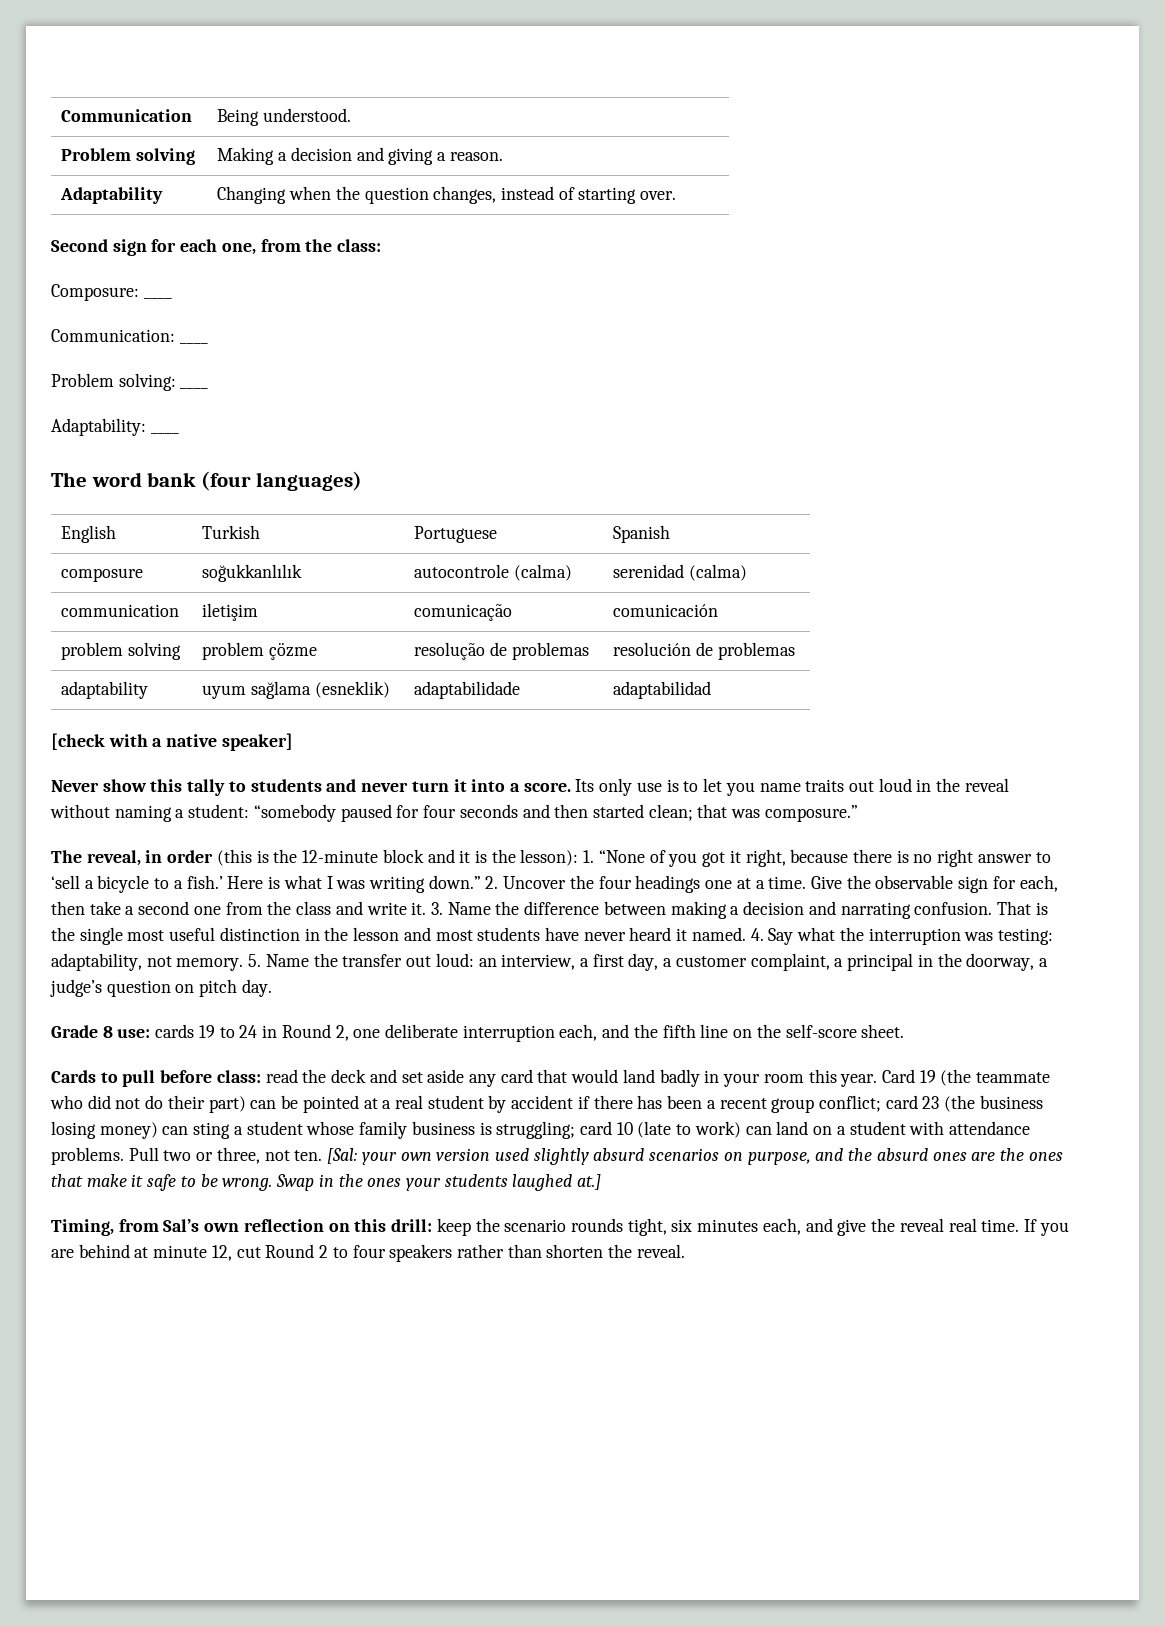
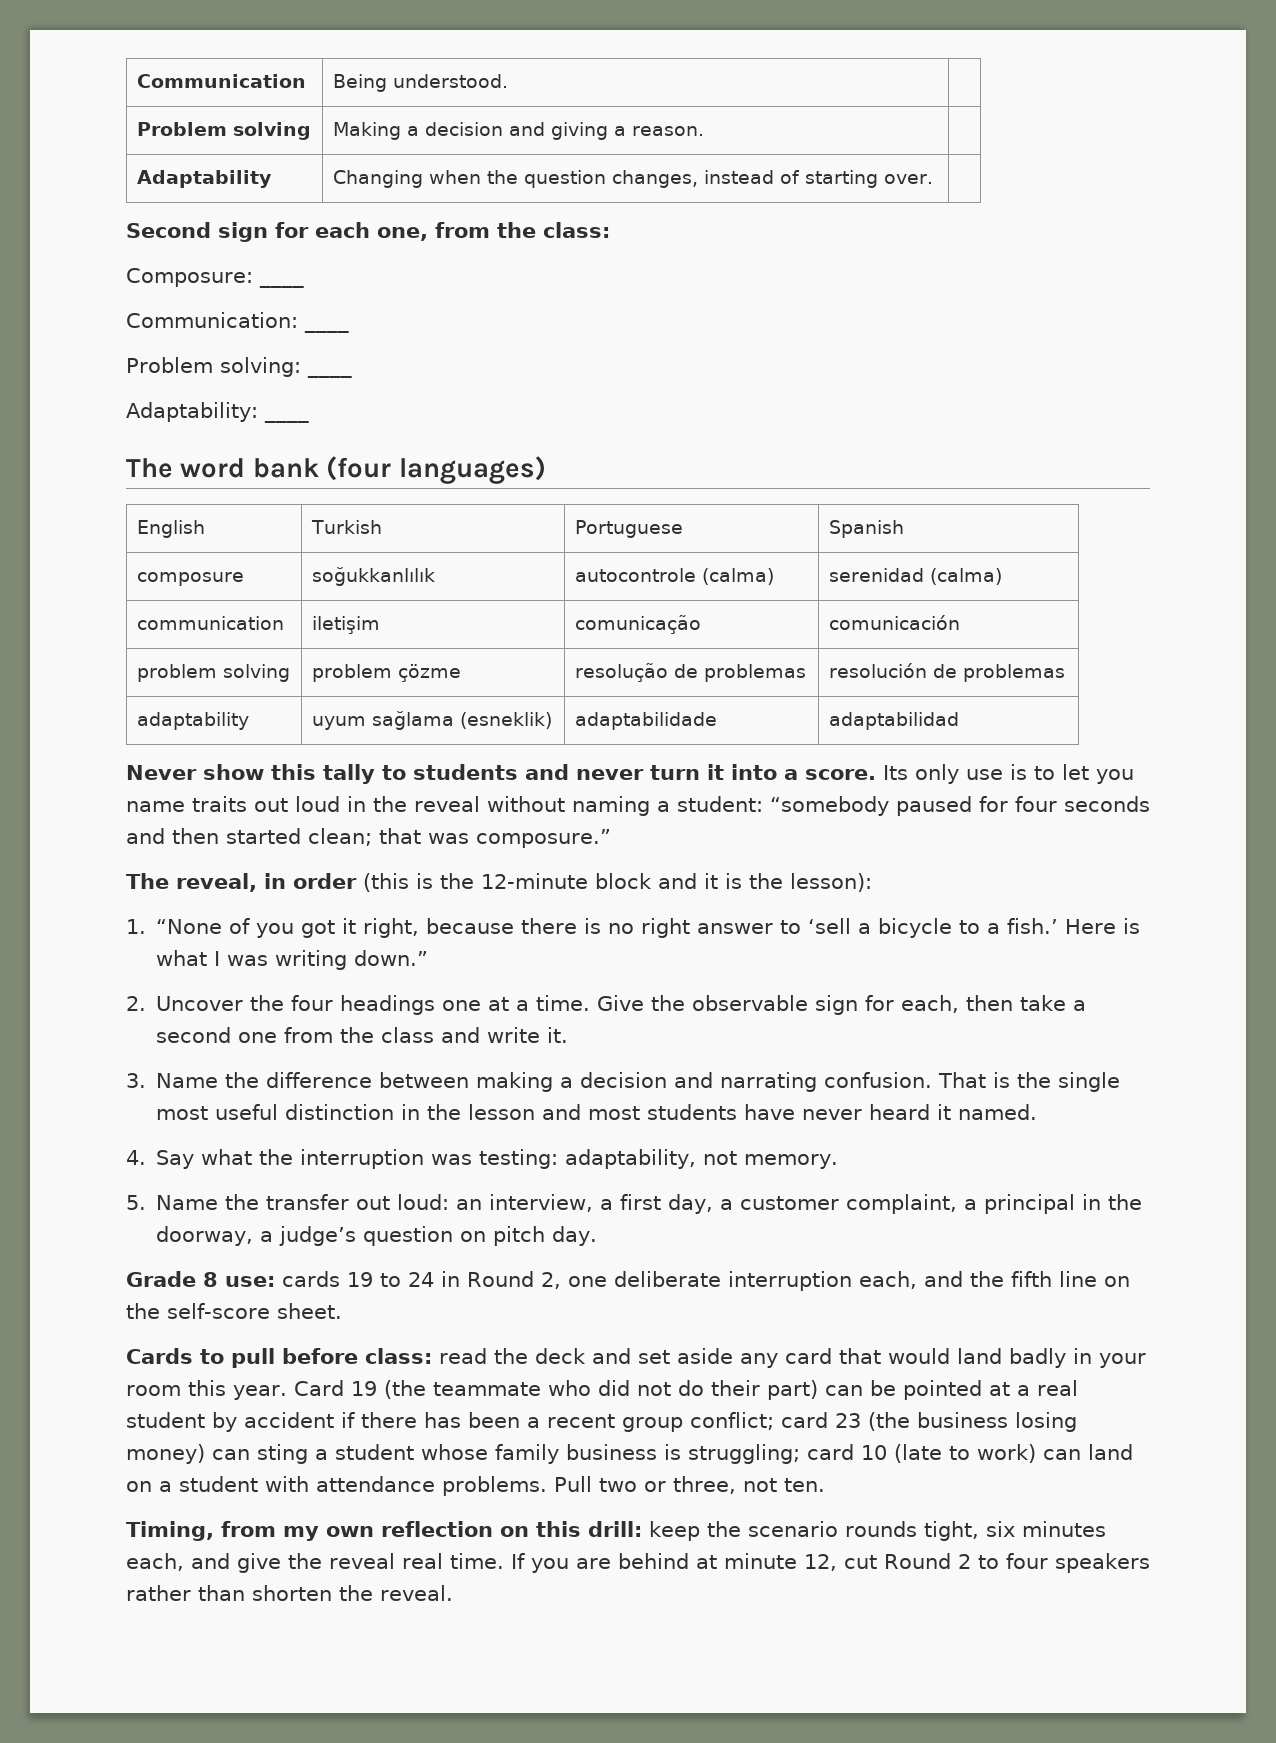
- [check with a native speaker]
- The reveal, in order (this is the 12-minute block and it is the lesson): 1. “None of you got it right, because there is no right answer to ‘sell a bicycle to a fish.’
+ The reveal, in order (this is the 12-minute block and it is the lesson):
+ 1. “None of you got it right, because there is no right answer to ‘sell a bicycle to a fish.’
- Here is what I was writing down.” 2. Uncover the four headings one at a time.
+ Here is what I was writing down.”
+ 2. Uncover the four headings one at a time.
- Give the observable sign for each, then take a second one from the class and write it. 3. Name the difference between making a decision and narrating confusion.
+ Give the observable sign for each, then take a second one from the class and write it.
+ 3. Name the difference between making a decision and narrating confusion.
- That is the single most useful distinction in the lesson and most students have never heard it named. 4. Say what the interruption was testing: adaptability, not memory. 5. Name the transfer out loud: an interview, a first day, a customer complaint, a principal in the doorway, a judge’s question on pitch day.
+ That is the single most useful distinction in the lesson and most students have never heard it named.
+ 4. Say what the interruption was testing: adaptability, not memory.
+ 5. Name the transfer out loud: an interview, a first day, a customer complaint, a principal in the doorway, a judge’s question on pitch day.
- [Sal: your own version used slightly absurd scenarios on purpose, and the absurd ones are the ones that make it safe to be wrong. Swap in the ones your students laughed at.]
- Timing, from Sal’s own reflection on this drill: keep the scenario rounds tight, six minutes each, and give the reveal real time.
+ Timing, from my own reflection on this drill: keep the scenario rounds tight, six minutes each, and give the reveal real time.

